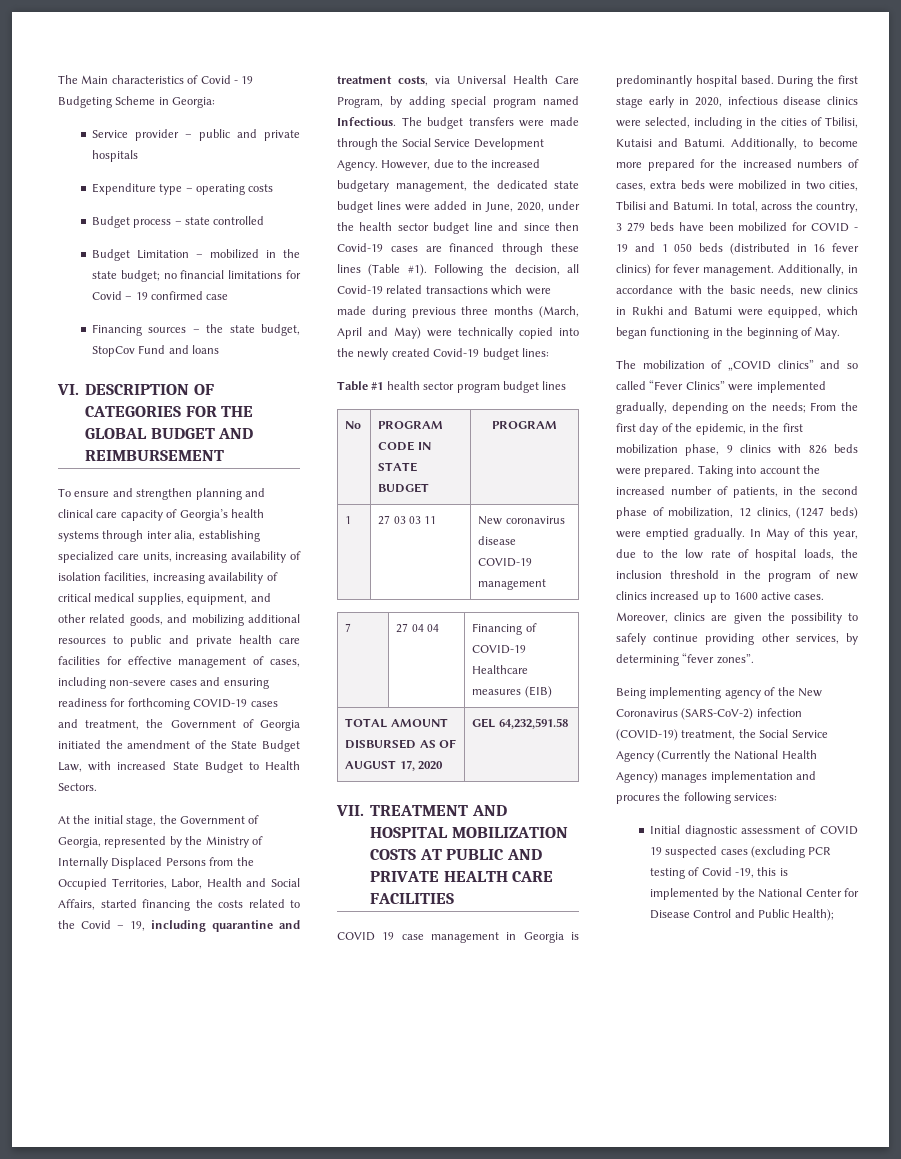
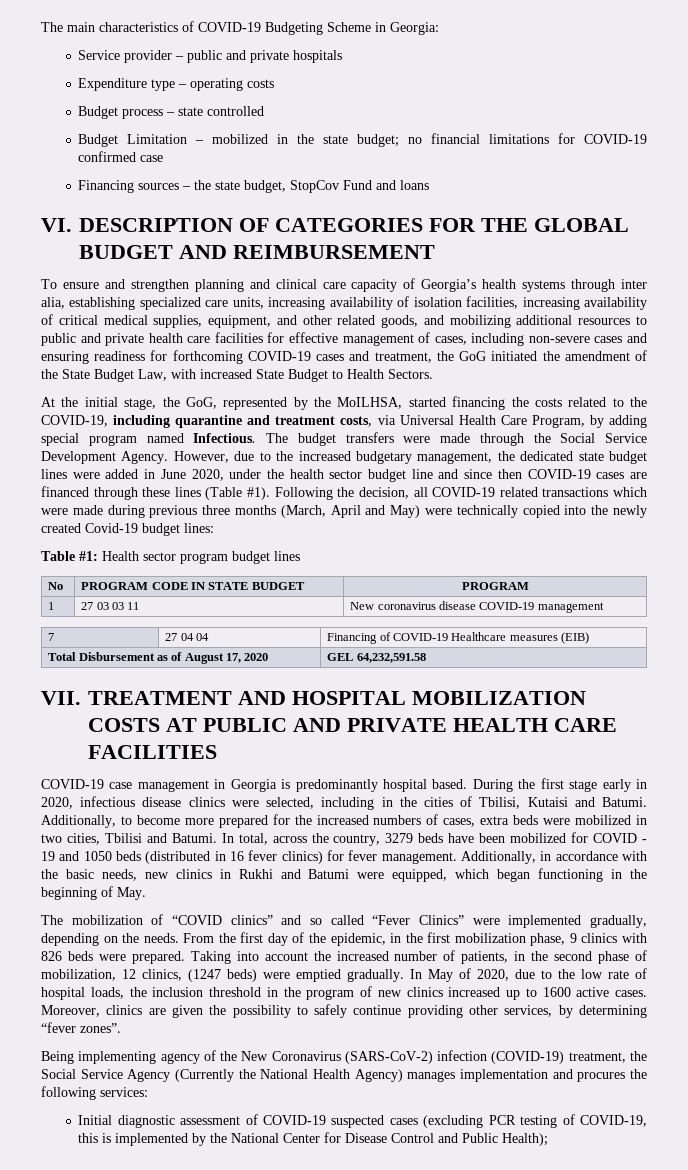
- The Main characteristics of Covid - 19 Budgeting Scheme in Georgia:
+ The main characteristics of COVID-19 Budgeting Scheme in Georgia:
- Budget Limitation – mobilized in the state budget; no financial limitations for Covid – 19 confirmed case
+ Budget Limitation – mobilized in the state budget; no financial limitations for COVID-19 confirmed case
- To ensure and strengthen planning and clinical care capacity of Georgia’s health systems through inter alia, establishing specialized care units, increasing availability of isolation facilities, increasing availability of critical medical supplies, equipment, and other related goods, and mobilizing additional resources to public and private health care facilities for effective management of cases, including non-severe cases and ensuring readiness for forthcoming COVID-19 cases and treatment, the Government of Georgia initiated the amendment of the State Budget Law, with increased State Budget to Health Sectors.
+ To ensure and strengthen planning and clinical care capacity of Georgia’s health systems through inter alia, establishing specialized care units, increasing availability of isolation facilities, increasing availability of critical medical supplies, equipment, and other related goods, and mobilizing additional resources to public and private health care facilities for effective management of cases, including non-severe cases and ensuring readiness for forthcoming COVID-19 cases and treatment, the GoG initiated the amendment of the State Budget Law, with increased State Budget to Health Sectors.
- At the initial stage, the Government of Georgia, represented by the Ministry of Internally Displaced Persons from the Occupied Territories, Labor, Health and Social Affairs, started financing the costs related to the Covid – 19, including quarantine and treatment costs, via Universal Health Care Program, by adding special program named Infectious.
+ At the initial stage, the GoG, represented by the MoILHSA, started financing the costs related to the COVID-19, including quarantine and treatment costs, via Universal Health Care Program, by adding special program named Infectious.
- However, due to the increased budgetary management, the dedicated state budget lines were added in June, 2020, under the health sector budget line and since then Covid-19 cases are financed through these lines (Table #1).
+ However, due to the increased budgetary management, the dedicated state budget lines were added in June 2020, under the health sector budget line and since then COVID-19 cases are financed through these lines (Table #1).
- Following the decision, all Covid-19 related transactions which were made during previous three months (March, April and May) were technically copied into the newly created Covid-19 budget lines:
+ Following the decision, all COVID-19 related transactions which were made during previous three months (March, April and May) were technically copied into the newly created Covid-19 budget lines:
- Table #1 health sector program budget lines
+ Table #1: Health sector program budget lines
- TOTAL AMOUNT DISBURSED AS OF AUGUST 17, 2020 | GEL 64,232,591.58
+ Total Disbursement as of August 17, 2020 | GEL 64,232,591.58
- COVID 19 case management in Georgia is predominantly hospital based.
+ COVID-19 case management in Georgia is predominantly hospital based.
- In total, across the country, 3 279 beds have been mobilized for COVID - 19 and 1 050 beds (distributed in 16 fever clinics) for fever management.
+ In total, across the country, 3279 beds have been mobilized for COVID - 19 and 1050 beds (distributed in 16 fever clinics) for fever management.
- The mobilization of „COVID clinics” and so called “Fever Clinics” were implemented gradually, depending on the needs; From the first day of the epidemic, in the first mobilization phase, 9 clinics with 826 beds were prepared.
+ The mobilization of “COVID clinics” and so called “Fever Clinics” were implemented gradually, depending on the needs. From the first day of the epidemic, in the first mobilization phase, 9 clinics with 826 beds were prepared.
- In May of this year, due to the low rate of hospital loads, the inclusion threshold in the program of new clinics increased up to 1600 active cases.
+ In May of 2020, due to the low rate of hospital loads, the inclusion threshold in the program of new clinics increased up to 1600 active cases.
- Initial diagnostic assessment of COVID 19 suspected cases (excluding PCR testing of Covid -19, this is implemented by the National Center for Disease Control and Public Health);
+ Initial diagnostic assessment of COVID-19 suspected cases (excluding PCR testing of COVID-19, this is implemented by the National Center for Disease Control and Public Health);

